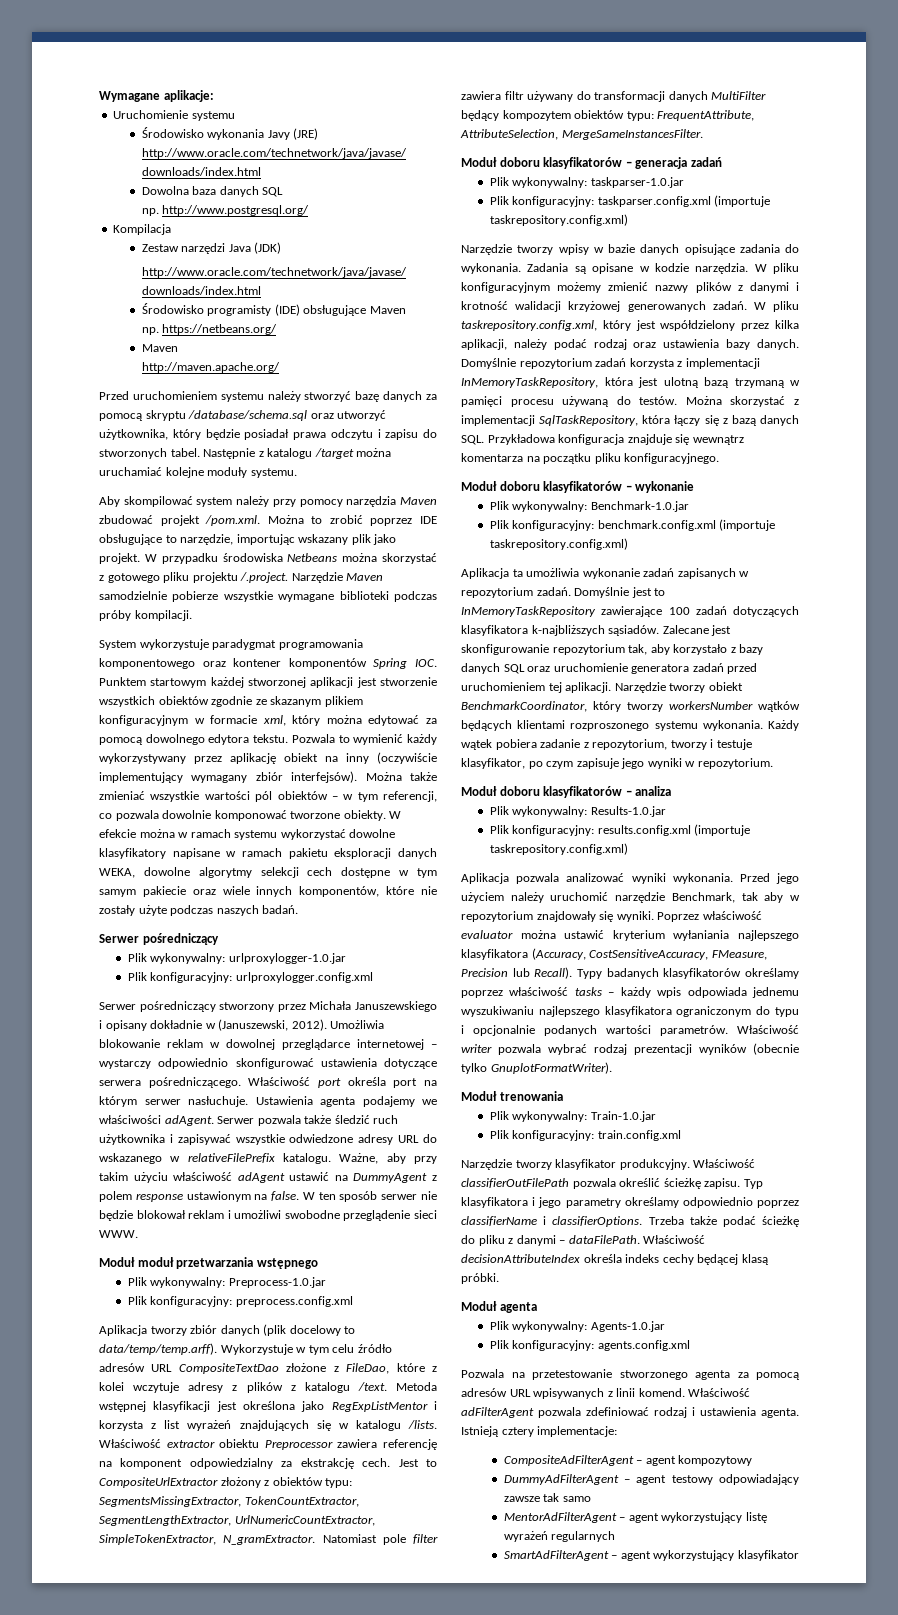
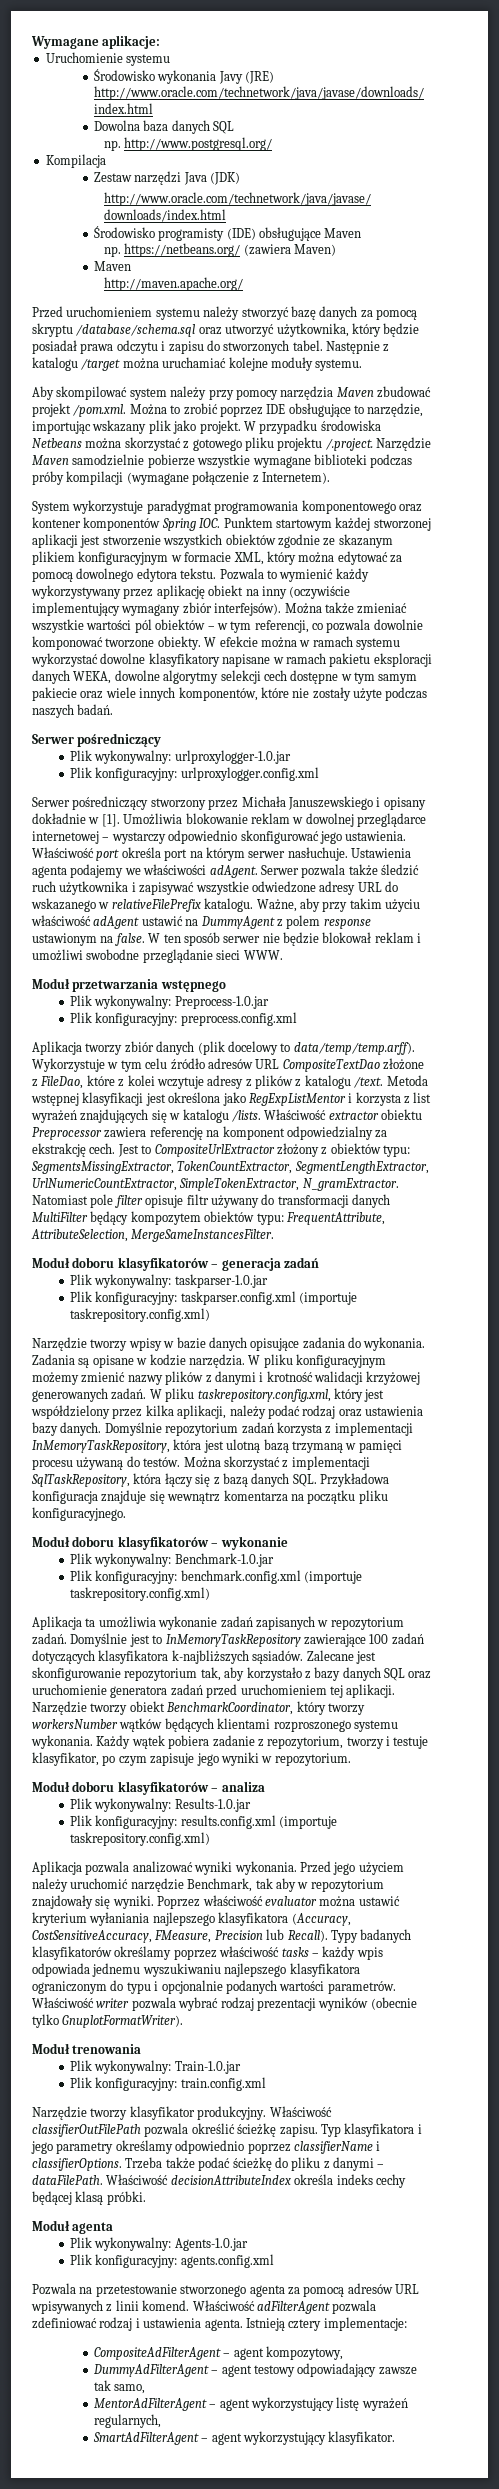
- np. https://netbeans.org/
+ np. https://netbeans.org/ (zawiera Maven)
- W przypadku środowiska Netbeans można skorzystać z gotowego pliku projektu /.project. Narzędzie Maven samodzielnie pobierze wszystkie wymagane biblioteki podczas próby kompilacji.
+ W przypadku środowiska Netbeans można skorzystać z gotowego pliku projektu /.project. Narzędzie Maven samodzielnie pobierze wszystkie wymagane biblioteki podczas próby kompilacji (wymagane połączenie z Internetem).
- System wykorzystuje paradygmat programowania komponentowego oraz kontener komponentów Spring IOC. Punktem startowym każdej stworzonej aplikacji jest stworzenie wszystkich obiektów zgodnie ze skazanym plikiem konfiguracyjnym w formacie xml, który można edytować za pomocą dowolnego edytora tekstu.
+ System wykorzystuje paradygmat programowania komponentowego oraz kontener komponentów Spring IOC. Punktem startowym każdej stworzonej aplikacji jest stworzenie wszystkich obiektów zgodnie ze skazanym plikiem konfiguracyjnym w formacie XML, który można edytować za pomocą dowolnego edytora tekstu.
- Serwer pośredniczący stworzony przez Michała Januszewskiego i opisany dokładnie w (Januszewski, 2012).
+ Serwer pośredniczący stworzony przez Michała Januszewskiego i opisany dokładnie w [1].
- Umożliwia blokowanie reklam w dowolnej przeglądarce internetowej – wystarczy odpowiednio skonfigurować ustawienia dotyczące serwera pośredniczącego.
+ Umożliwia blokowanie reklam w dowolnej przeglądarce internetowej – wystarczy odpowiednio skonfigurować jego ustawienia.
- W ten sposób serwer nie będzie blokował reklam i umożliwi swobodne przeglądenie sieci WWW.
+ W ten sposób serwer nie będzie blokował reklam i umożliwi swobodne przeglądanie sieci WWW.
- Moduł moduł przetwarzania wstępnego
+ Moduł przetwarzania wstępnego
- Natomiast pole filter zawiera filtr używany do transformacji danych MultiFilter będący kompozytem obiektów typu: FrequentAttribute, AttributeSelection, MergeSameInstancesFilter.
+ Natomiast pole filter opisuje filtr używany do transformacji danych MultiFilter będący kompozytem obiektów typu: FrequentAttribute, AttributeSelection, MergeSameInstancesFilter.
- CompositeAdFilterAgent – agent kompozytowy
+ CompositeAdFilterAgent – agent kompozytowy,
- DummyAdFilterAgent – agent testowy odpowiadający zawsze tak samo
+ DummyAdFilterAgent – agent testowy odpowiadający zawsze tak samo,
- MentorAdFilterAgent – agent wykorzystujący listę wyrażeń regularnych
+ MentorAdFilterAgent – agent wykorzystujący listę wyrażeń regularnych,
- SmartAdFilterAgent – agent wykorzystujący klasyfikator
+ SmartAdFilterAgent – agent wykorzystujący klasyfikator.

